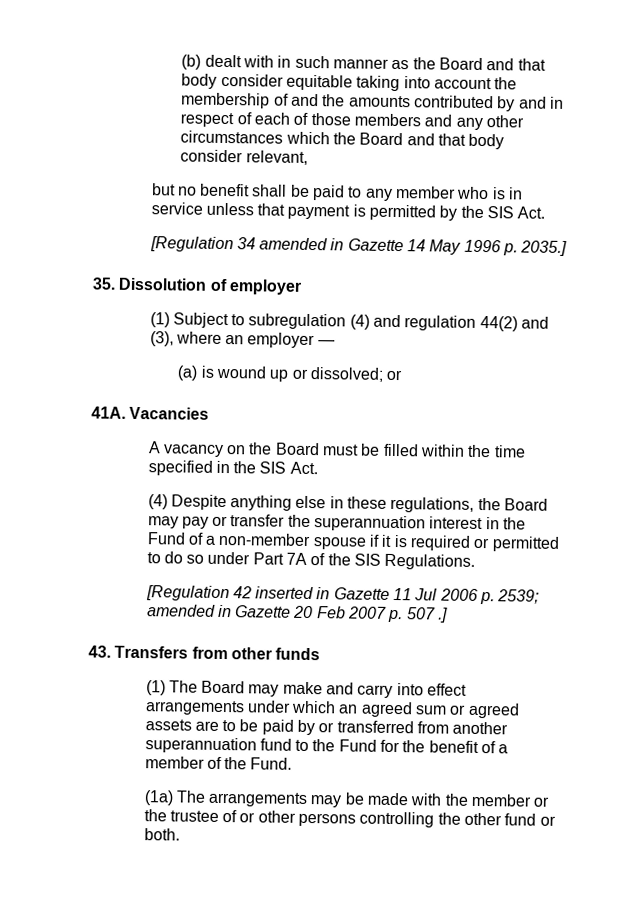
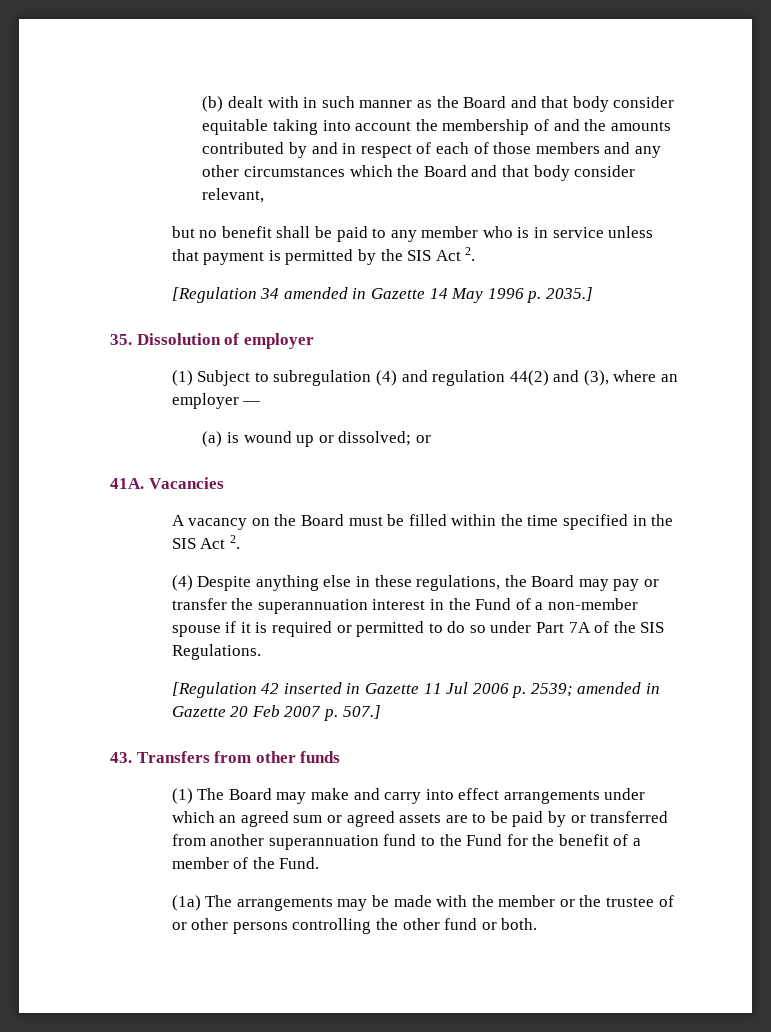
- but no benefit shall be paid to any member who is in service unless that payment is permitted by the SIS Act.
+ but no benefit shall be paid to any member who is in service unless that payment is permitted by the SIS Act 2.
- A vacancy on the Board must be filled within the time specified in the SIS Act.
+ A vacancy on the Board must be filled within the time specified in the SIS Act 2.
- [Regulation 42 inserted in Gazette 11 Jul 2006 p. 2539; amended in Gazette 20 Feb 2007 p. 507 .]
+ [Regulation 42 inserted in Gazette 11 Jul 2006 p. 2539; amended in Gazette 20 Feb 2007 p. 507.]

